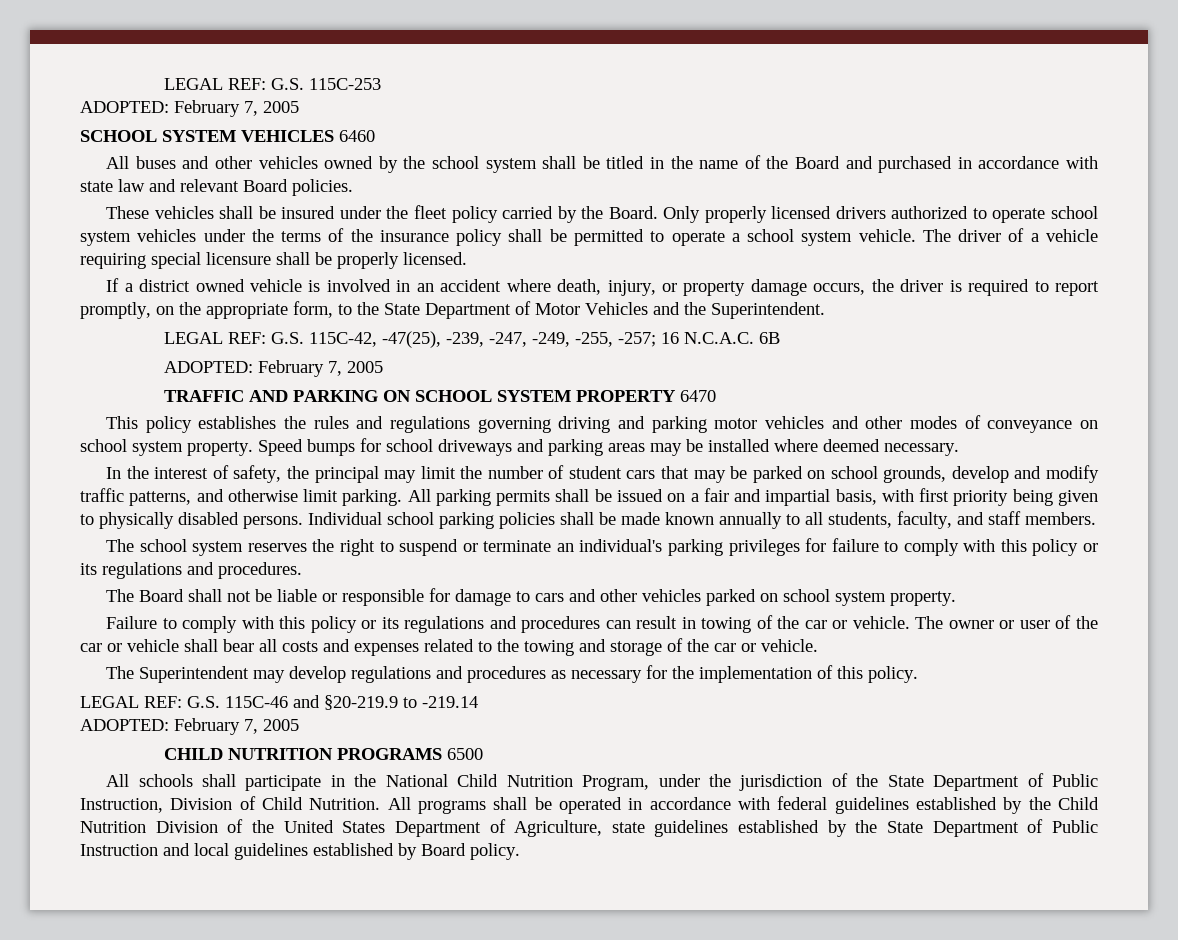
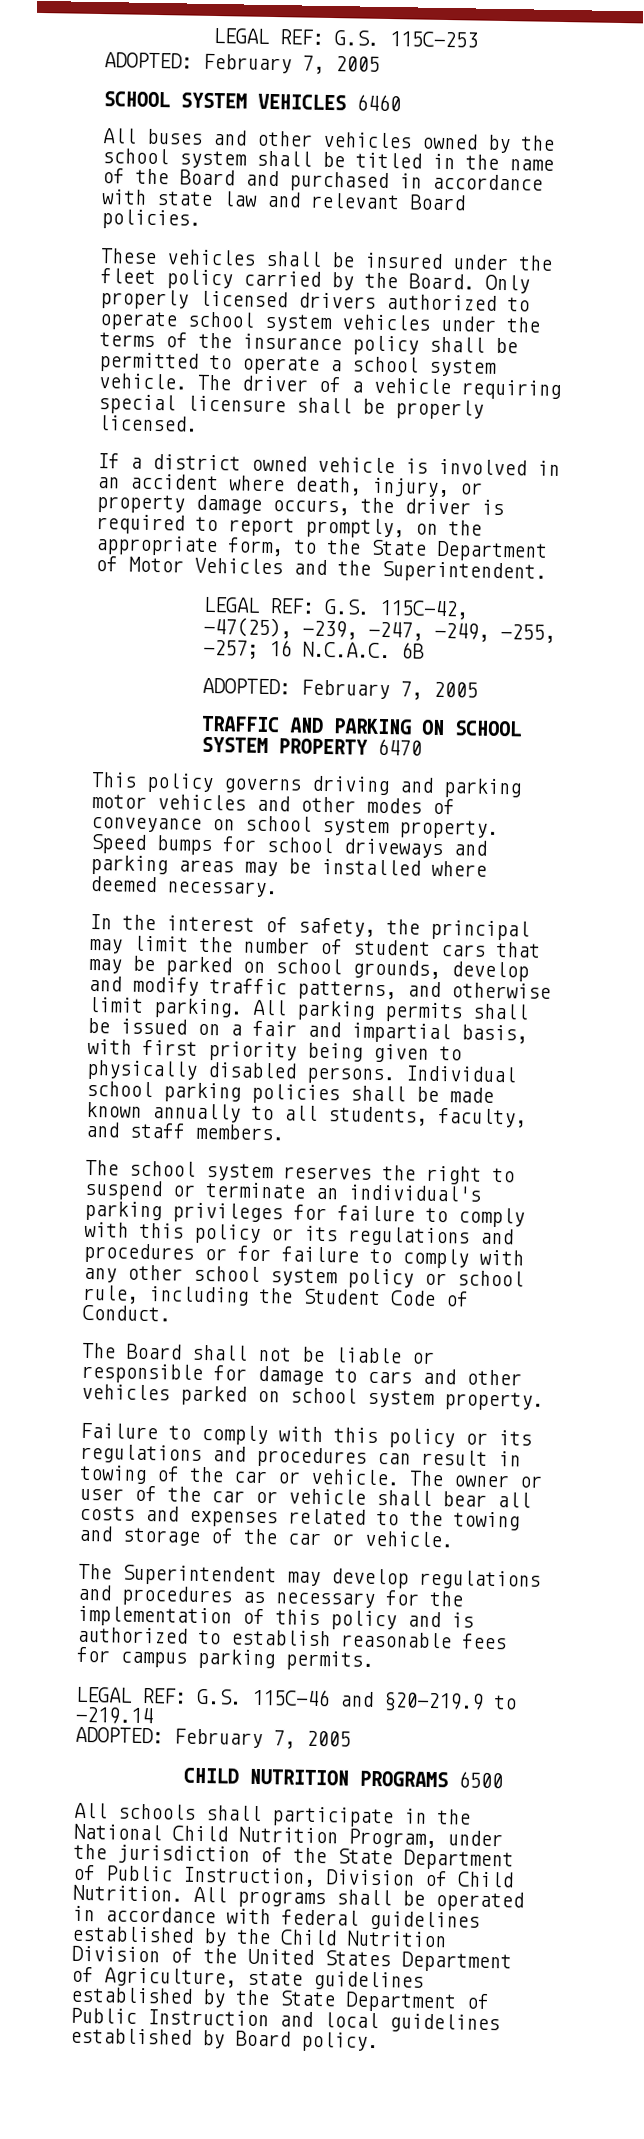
- This policy establishes the rules and regulations governing driving and parking motor vehicles and other modes of conveyance on school system property.
+ This policy governs driving and parking motor vehicles and other modes of conveyance on school system property.
- The school system reserves the right to suspend or terminate an individual's parking privileges for failure to comply with this policy or its regulations and procedures.
+ The school system reserves the right to suspend or terminate an individual's parking privileges for failure to comply with this policy or its regulations and procedures or for failure to comply with any other school system policy or school rule, including the Student Code of Conduct.
- The Superintendent may develop regulations and procedures as necessary for the implementation of this policy.
+ The Superintendent may develop regulations and procedures as necessary for the implementation of this policy and is authorized to establish reasonable fees for campus parking permits.

